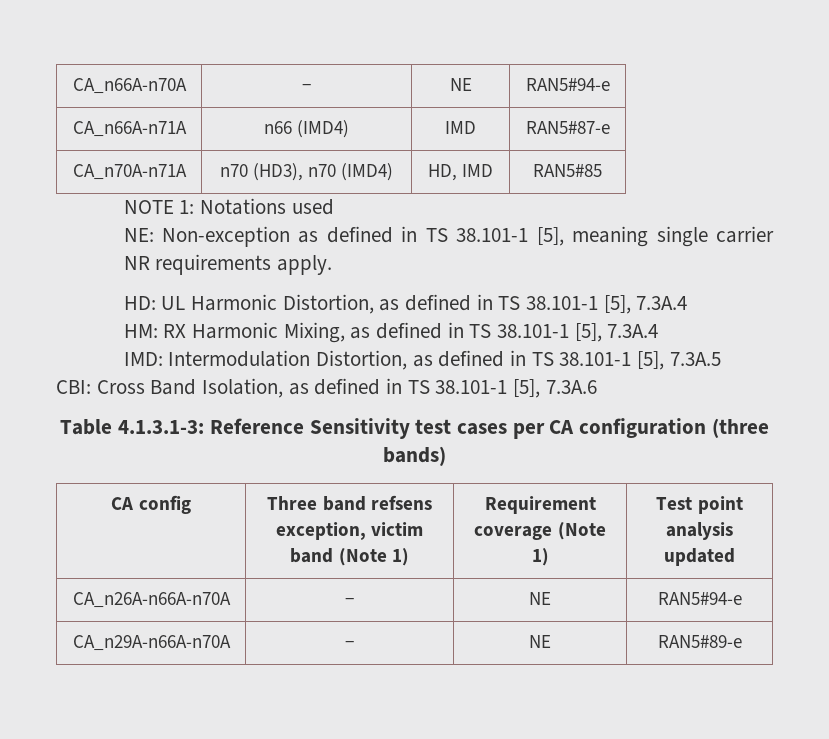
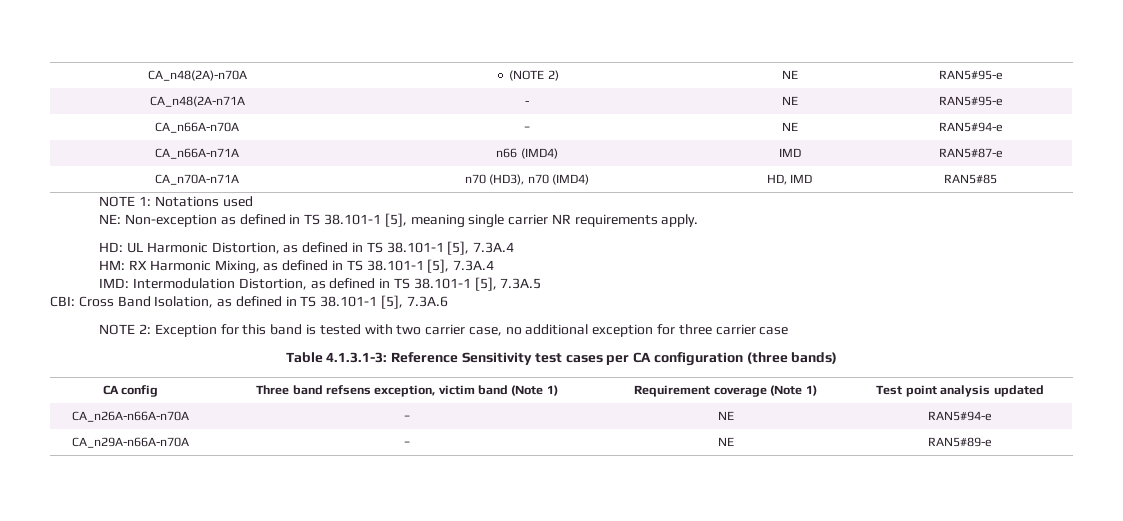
+ CA_n48(2A)-n70A | (NOTE 2) | NE | RAN5#95-e
+ CA_n48(2A-n71A | - | NE | RAN5#95-e
+ NOTE 2: Exception for this band is tested with two carrier case, no additional exception for three carrier case

